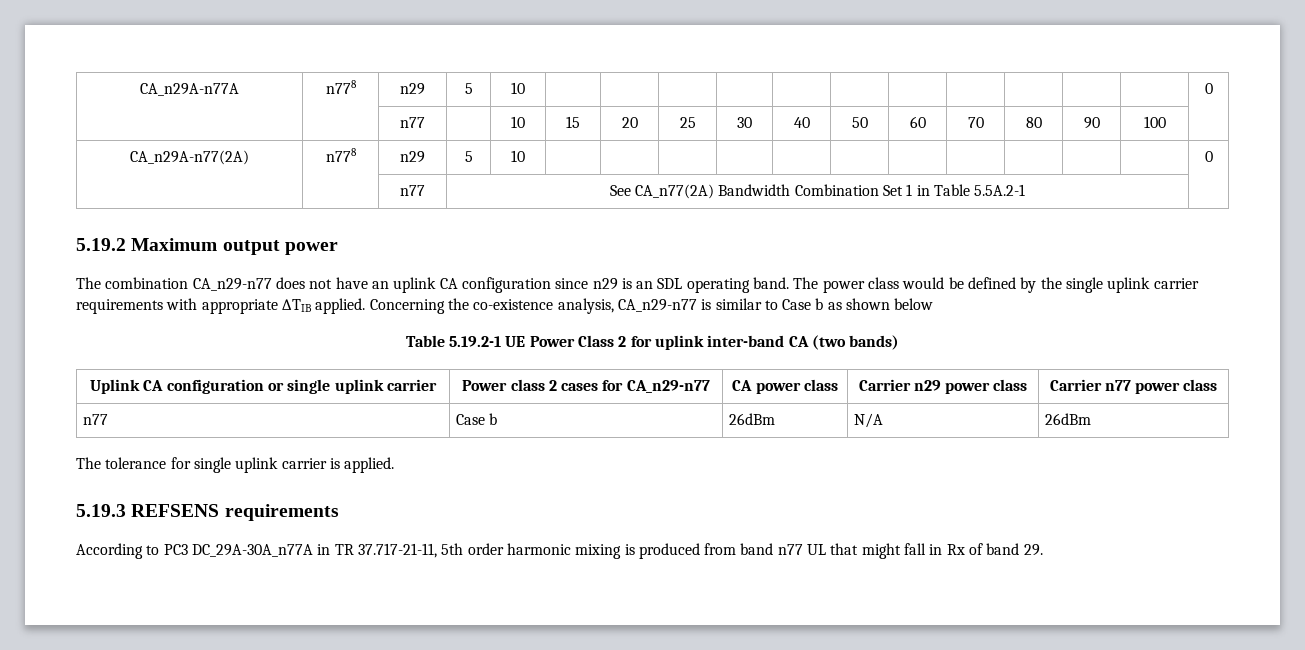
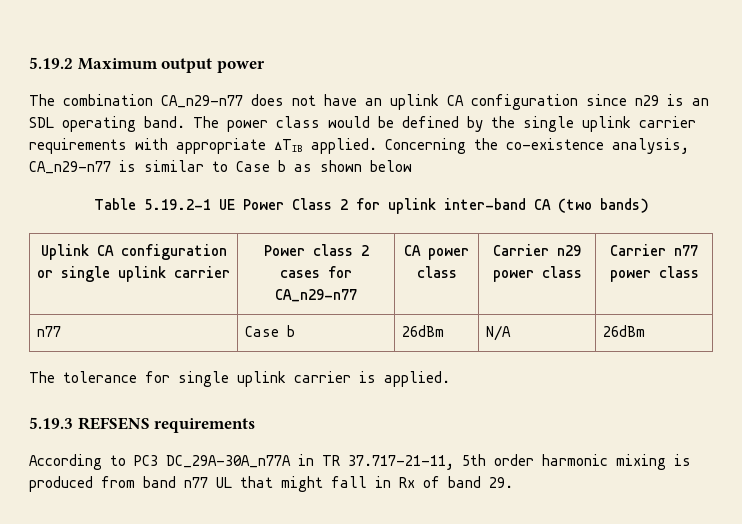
- CA_n29A-n77A | n778 | n29 | 5 | 10 | | | | | | | | | | | | 0
- | | n77 | | 10 | 15 | 20 | 25 | 30 | 40 | 50 | 60 | 70 | 80 | 90 | 100 |
- CA_n29A-n77(2A) | n778 | n29 | 5 | 10 | | | | | | | | | | | | 0
- | | n77 | See CA_n77(2A) Bandwidth Combination Set 1 in Table 5.5A.2-1 |

